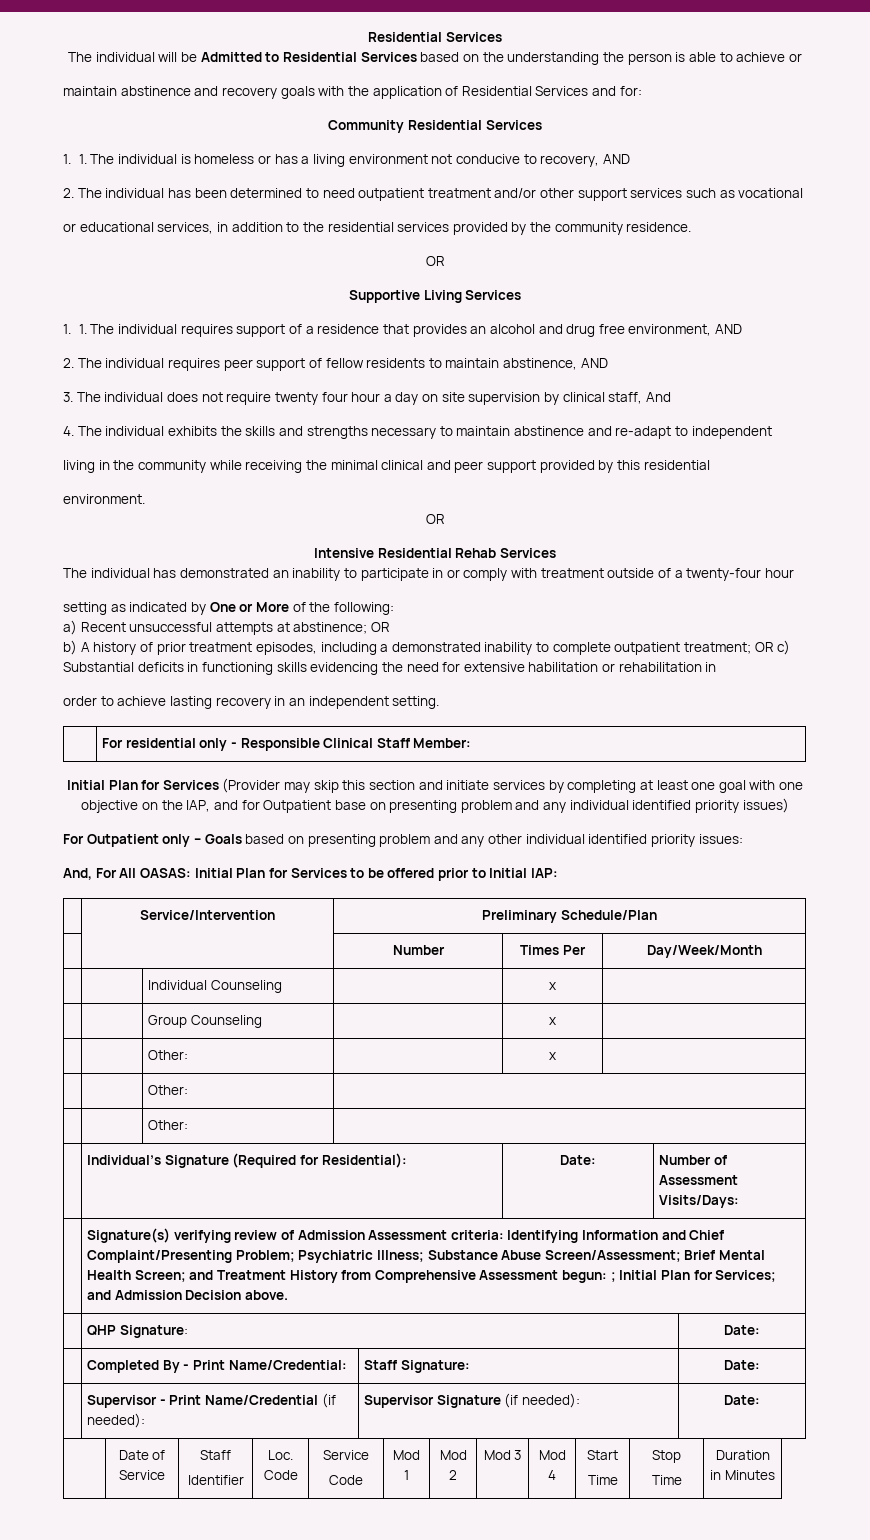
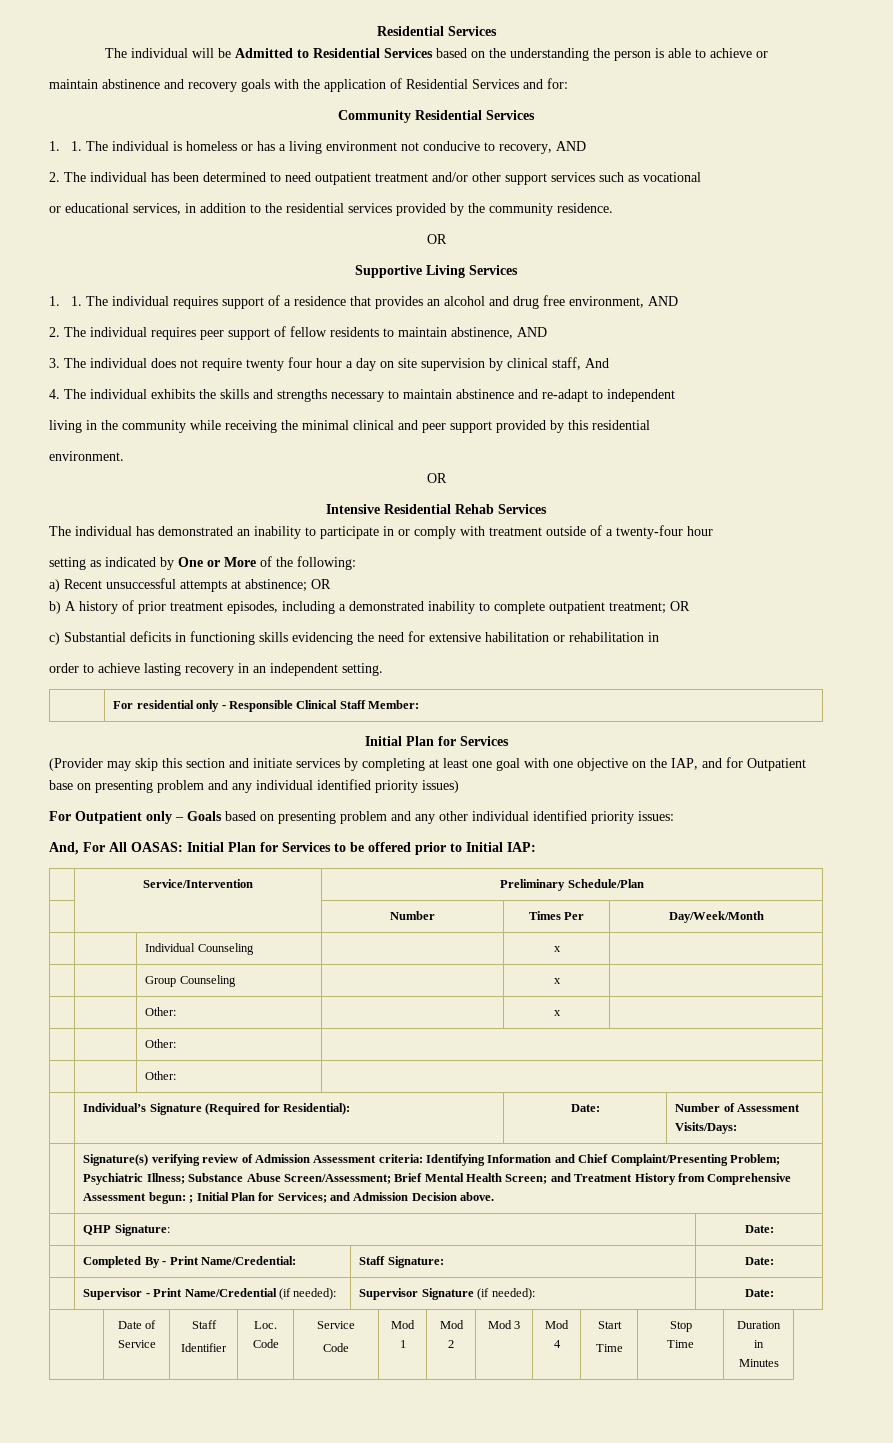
- b) A history of prior treatment episodes, including a demonstrated inability to complete outpatient treatment; OR c) Substantial deficits in functioning skills evidencing the need for extensive habilitation or rehabilitation in
+ b) A history of prior treatment episodes, including a demonstrated inability to complete outpatient treatment; OR
+ c) Substantial deficits in functioning skills evidencing the need for extensive habilitation or rehabilitation in
  | For residential only - Responsible Clinical Staff Member:
- Initial Plan for Services (Provider may skip this section and initiate services by completing at least one goal with one objective on the IAP, and for Outpatient base on presenting problem and any individual identified priority issues)
+ Initial Plan for Services
+ (Provider may skip this section and initiate services by completing at least one goal with one objective on the IAP, and for Outpatient base on presenting problem and any individual identified priority issues)

